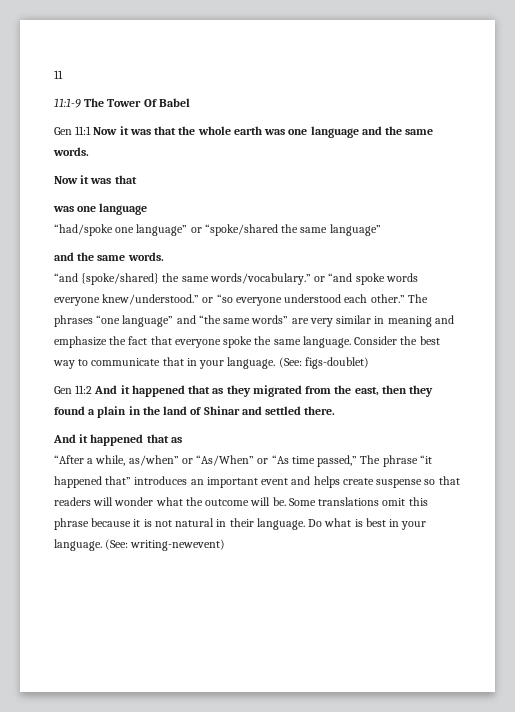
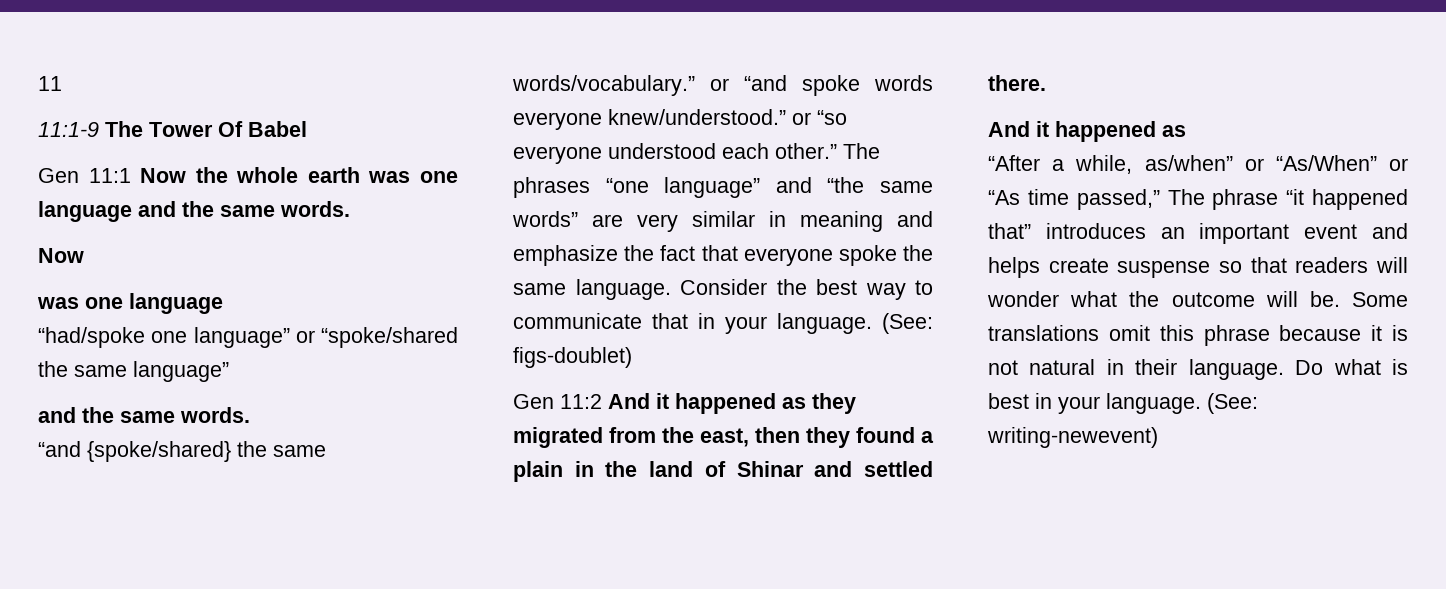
- Gen 11:1 Now it was that the whole earth was one language and the same words.
- Now it was that
+ Gen 11:1 Now the whole earth was one language and the same words.
+ Now
- Gen 11:2 And it happened that as they migrated from the east, then they found a plain in the land of Shinar and settled there.
- And it happened that as
+ Gen 11:2 And it happened as they migrated from the east, then they found a plain in the land of Shinar and settled there.
+ And it happened as

